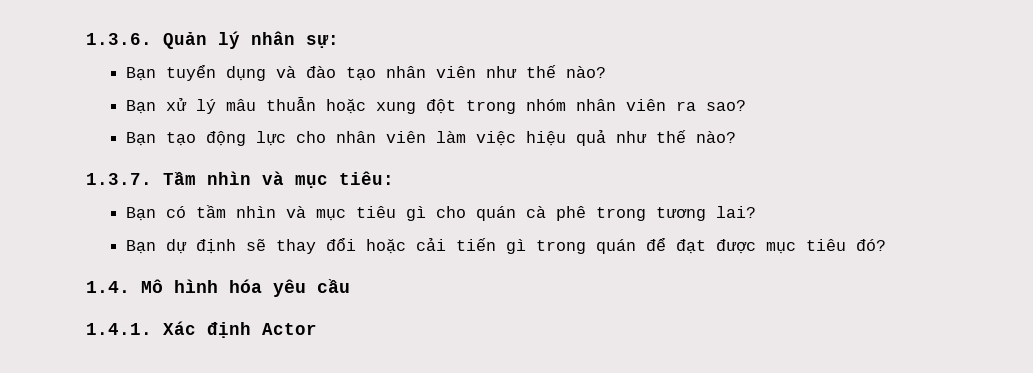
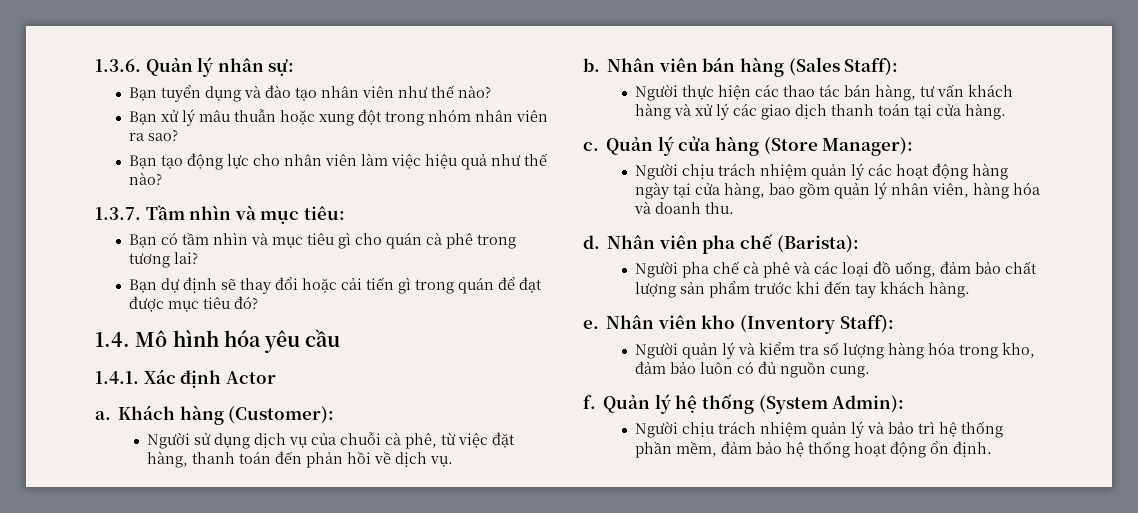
+ a. Khách hàng (Customer):
+ Người sử dụng dịch vụ của chuỗi cà phê, từ việc đặt hàng, thanh toán đến phản hồi về dịch vụ.
+ b. Nhân viên bán hàng (Sales Staff):
+ Người thực hiện các thao tác bán hàng, tư vấn khách hàng và xử lý các giao dịch thanh toán tại cửa hàng.
+ c. Quản lý cửa hàng (Store Manager):
+ Người chịu trách nhiệm quản lý các hoạt động hàng ngày tại cửa hàng, bao gồm quản lý nhân viên, hàng hóa và doanh thu.
+ d. Nhân viên pha chế (Barista):
+ Người pha chế cà phê và các loại đồ uống, đảm bảo chất lượng sản phẩm trước khi đến tay khách hàng.
+ e. Nhân viên kho (Inventory Staff):
+ Người quản lý và kiểm tra số lượng hàng hóa trong kho, đảm bảo luôn có đủ nguồn cung.
+ f. Quản lý hệ thống (System Admin):
+ Người chịu trách nhiệm quản lý và bảo trì hệ thống phần mềm, đảm bảo hệ thống hoạt động ổn định.

